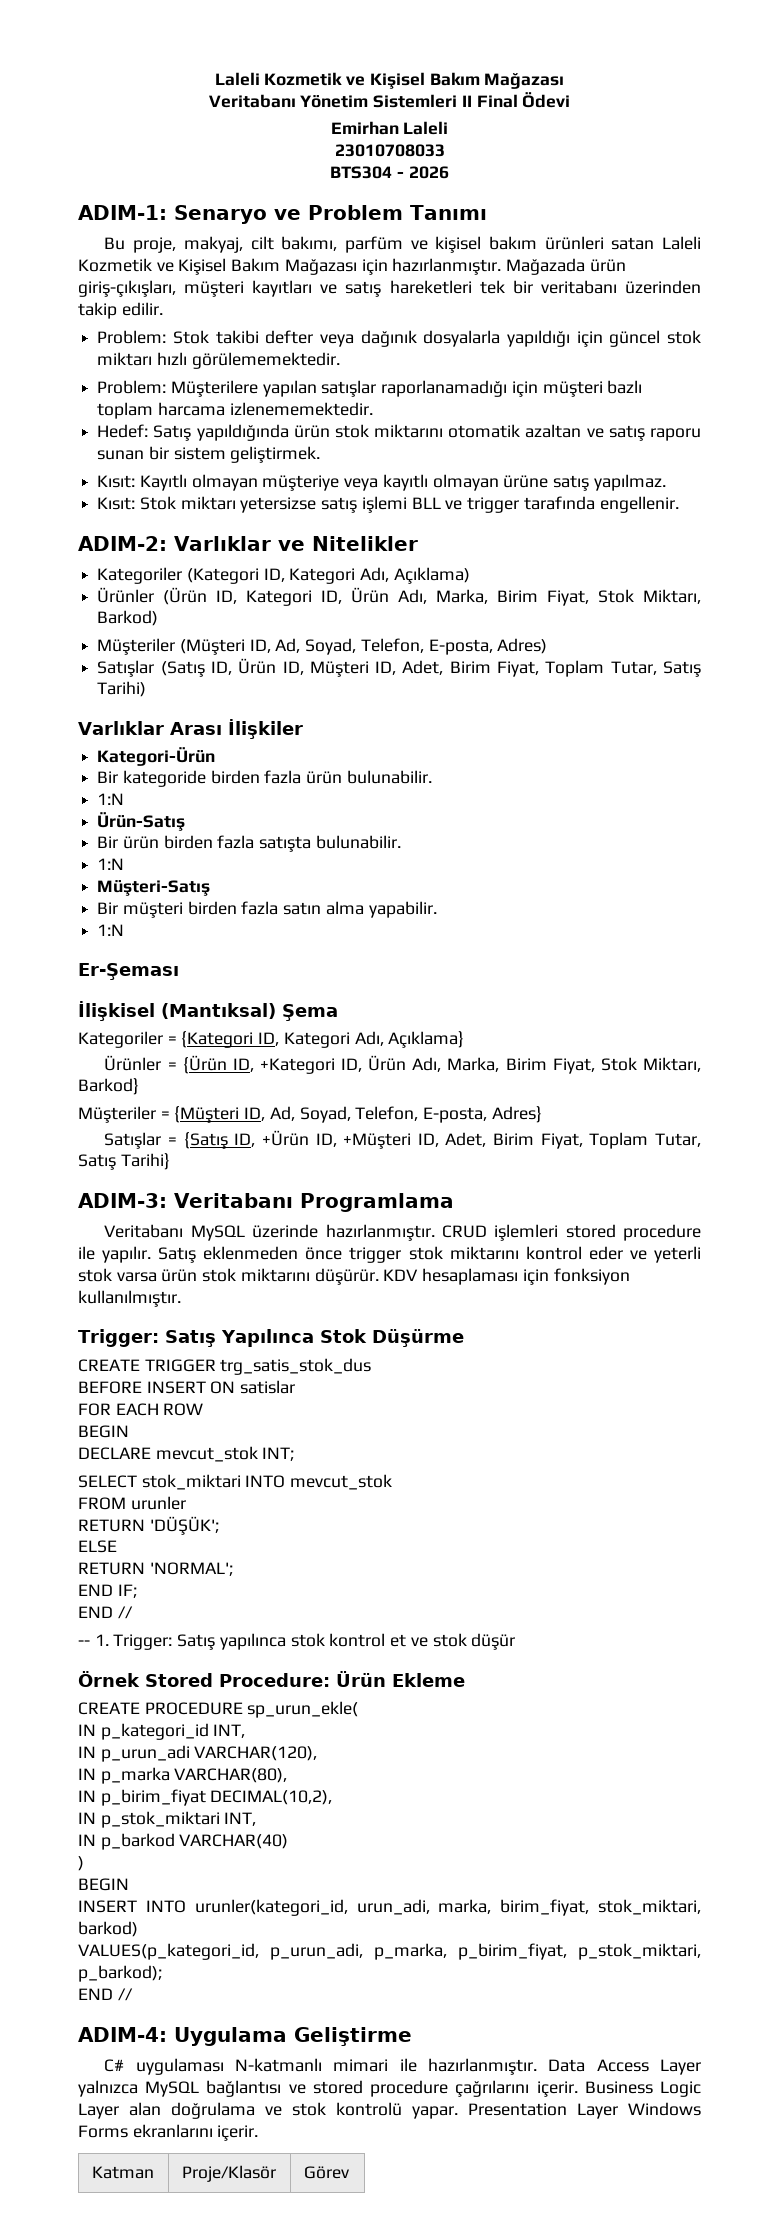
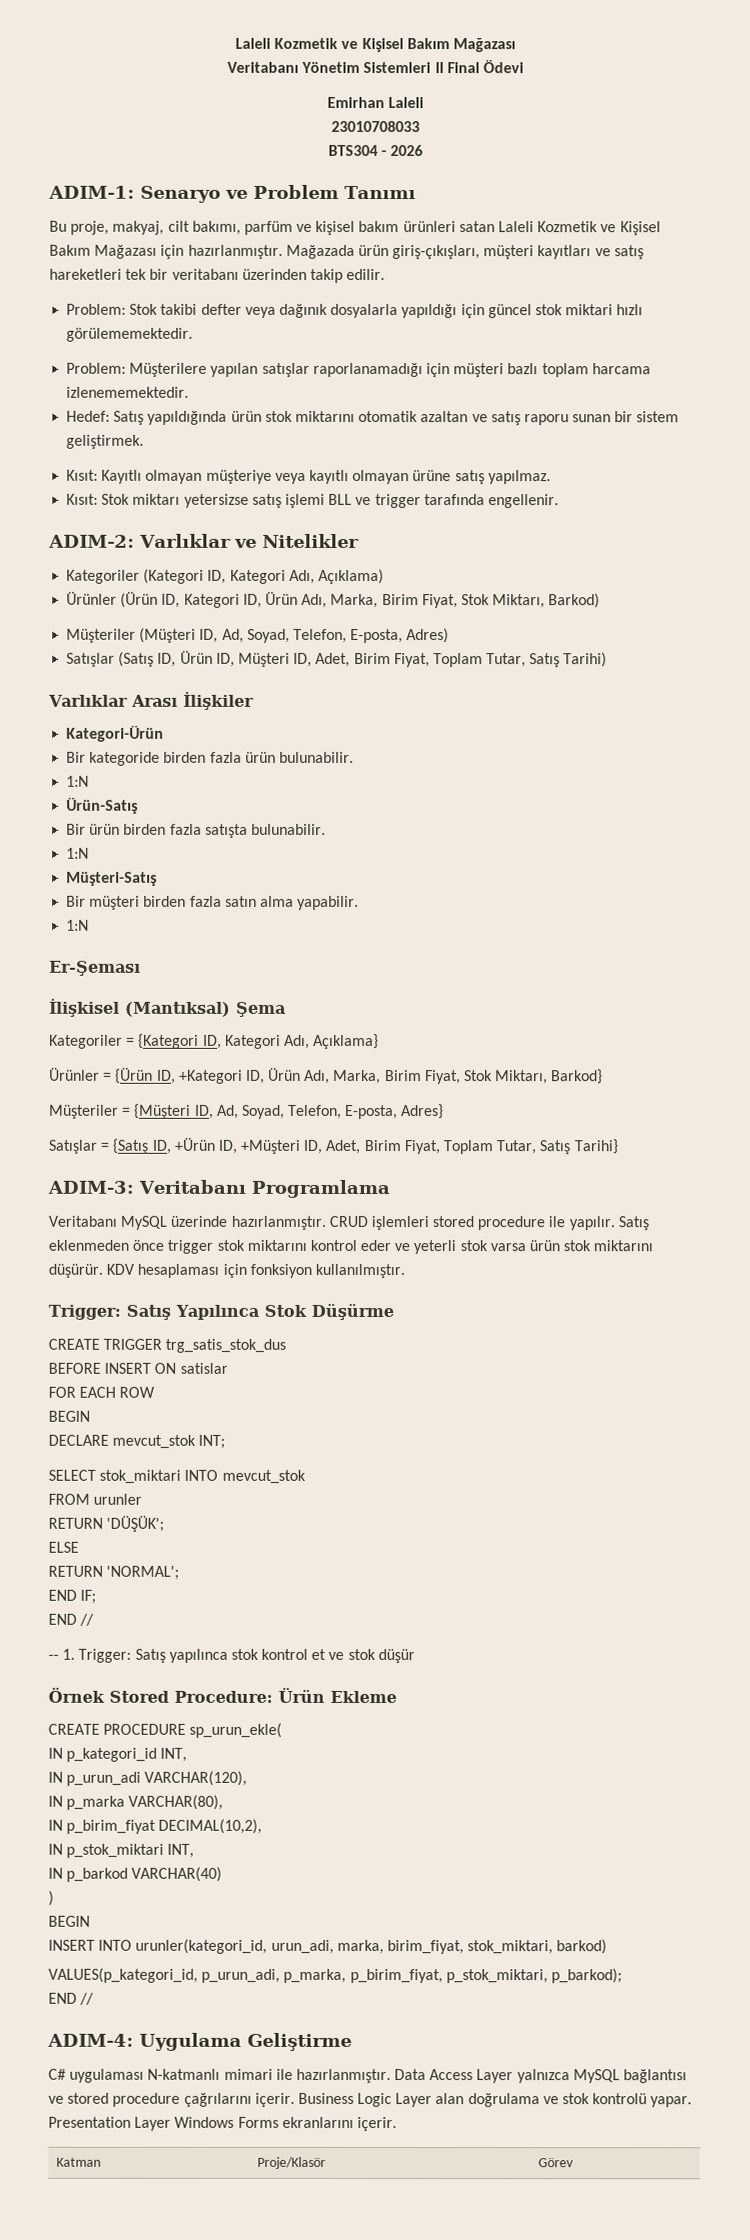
- Problem: Stok takibi defter veya dağınık dosyalarla yapıldığı için güncel stok miktarı hızlı görülememektedir.
+ Problem: Stok takibi defter veya dağınık dosyalarla yapıldığı için güncel stok miktari hızlı görülememektedir.

